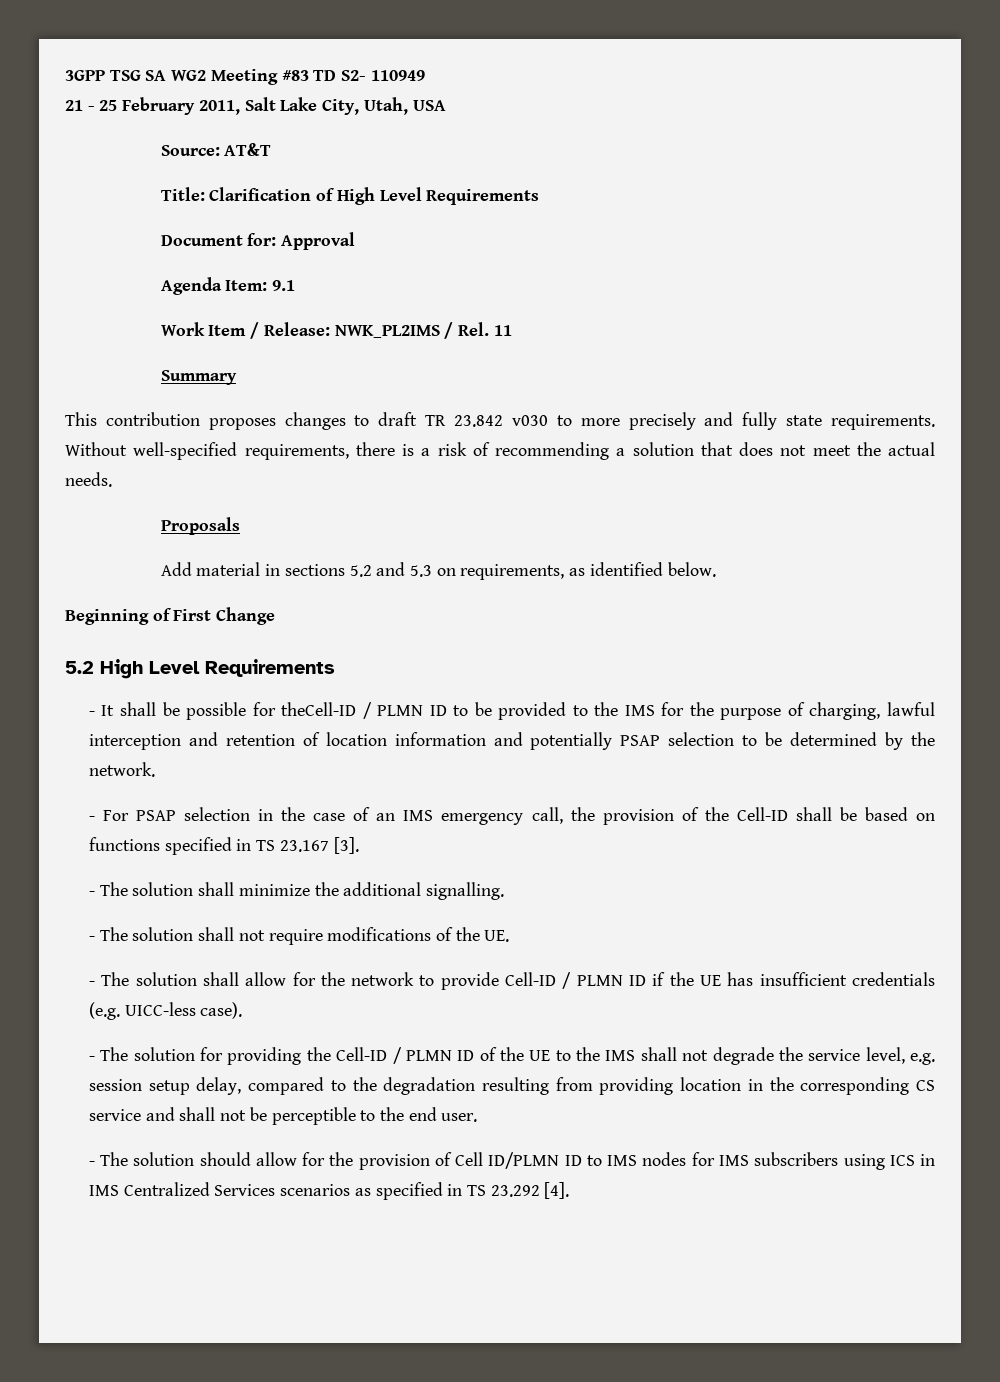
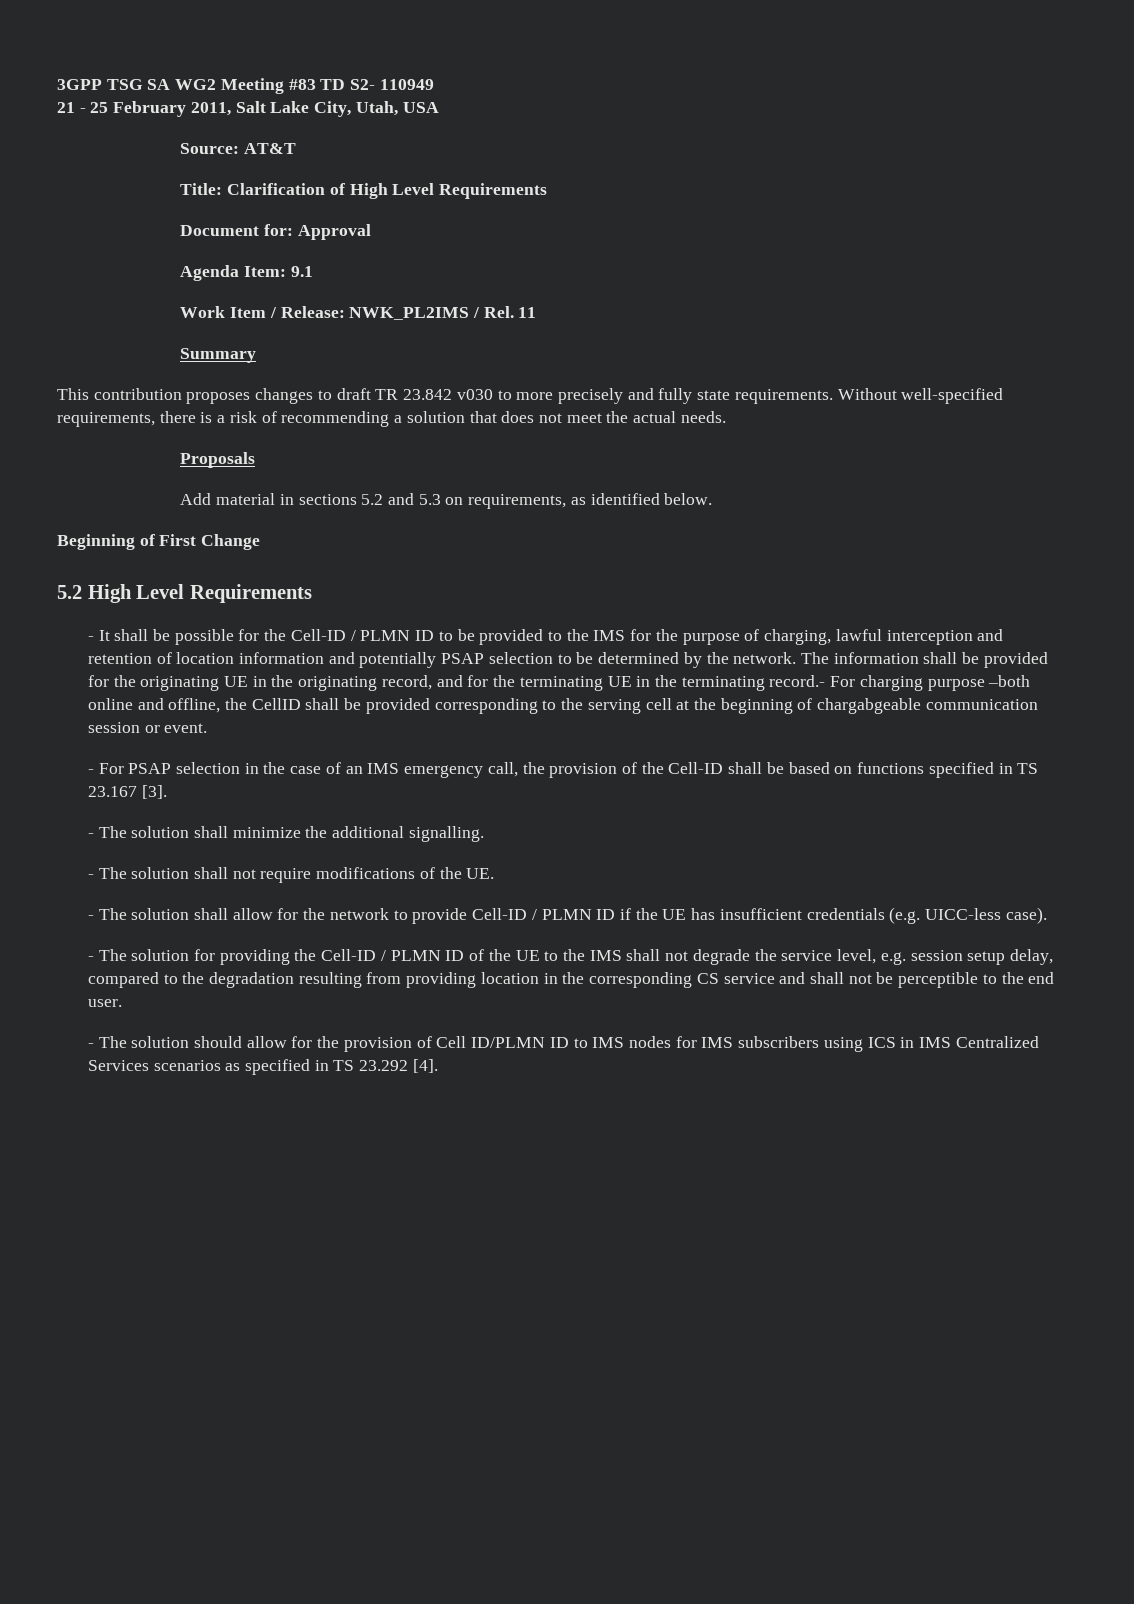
- - It shall be possible for theCell-ID / PLMN ID to be provided to the IMS for the purpose of charging, lawful interception and retention of location information and potentially PSAP selection to be determined by the network.
+ - It shall be possible for the Cell-ID / PLMN ID to be provided to the IMS for the purpose of charging, lawful interception and retention of location information and potentially PSAP selection to be determined by the network. The information shall be provided for the originating UE in the originating record, and for the terminating UE in the terminating record.- For charging purpose –both online and offline, the CellID shall be provided corresponding to the serving cell at the beginning of chargabgeable communication session or event.

